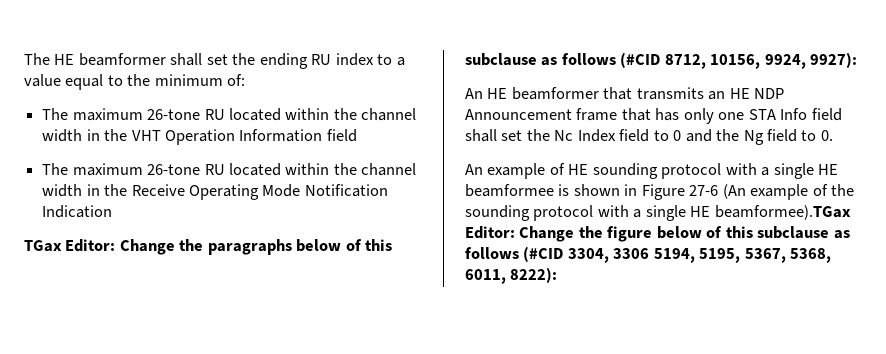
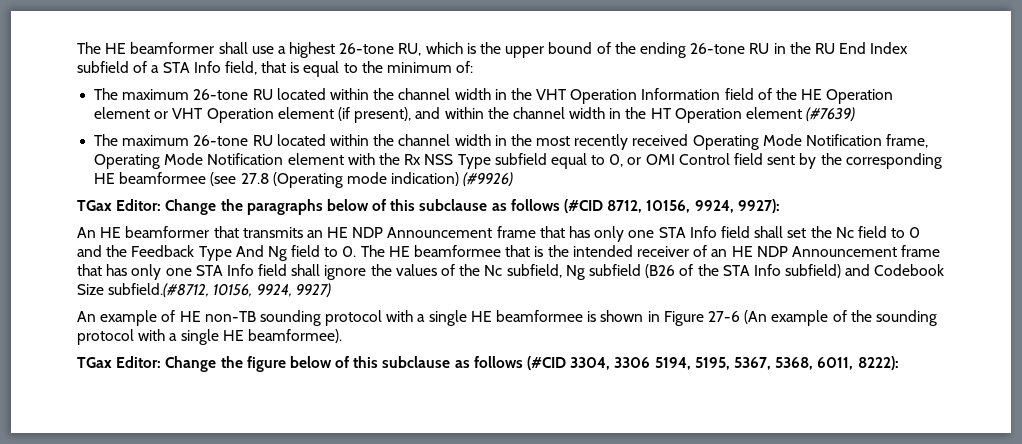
- The HE beamformer shall set the ending RU index to a value equal to the minimum of:
+ The HE beamformer shall use a highest 26-tone RU, which is the upper bound of the ending 26-tone RU in the RU End Index subfield of a STA Info field, that is equal to the minimum of:
- The maximum 26-tone RU located within the channel width in the VHT Operation Information field
+ The maximum 26-tone RU located within the channel width in the VHT Operation Information field of the HE Operation element or VHT Operation element (if present), and within the channel width in the HT Operation element (#7639)
- The maximum 26-tone RU located within the channel width in the Receive Operating Mode Notification Indication
+ The maximum 26-tone RU located within the channel width in the most recently received Operating Mode Notification frame, Operating Mode Notification element with the Rx NSS Type subfield equal to 0, or OMI Control field sent by the corresponding HE beamformee (see 27.8 (Operating mode indication) (#9926)
- An HE beamformer that transmits an HE NDP Announcement frame that has only one STA Info field shall set the Nc Index field to 0 and the Ng field to 0.
+ An HE beamformer that transmits an HE NDP Announcement frame that has only one STA Info field shall set the Nc field to 0 and the Feedback Type And Ng field to 0. The HE beamformee that is the intended receiver of an HE NDP Announcement frame that has only one STA Info field shall ignore the values of the Nc subfield, Ng subfield (B26 of the STA Info subfield) and Codebook Size subfield.(#8712, 10156, 9924, 9927)
- An example of HE sounding protocol with a single HE beamformee is shown in Figure 27-6 (An example of the sounding protocol with a single HE beamformee).TGax Editor: Change the figure below of this subclause as follows (#CID 3304, 3306 5194, 5195, 5367, 5368, 6011, 8222):
+ An example of HE non-TB sounding protocol with a single HE beamformee is shown in Figure 27-6 (An example of the sounding protocol with a single HE beamformee).
+ TGax Editor: Change the figure below of this subclause as follows (#CID 3304, 3306 5194, 5195, 5367, 5368, 6011, 8222):

